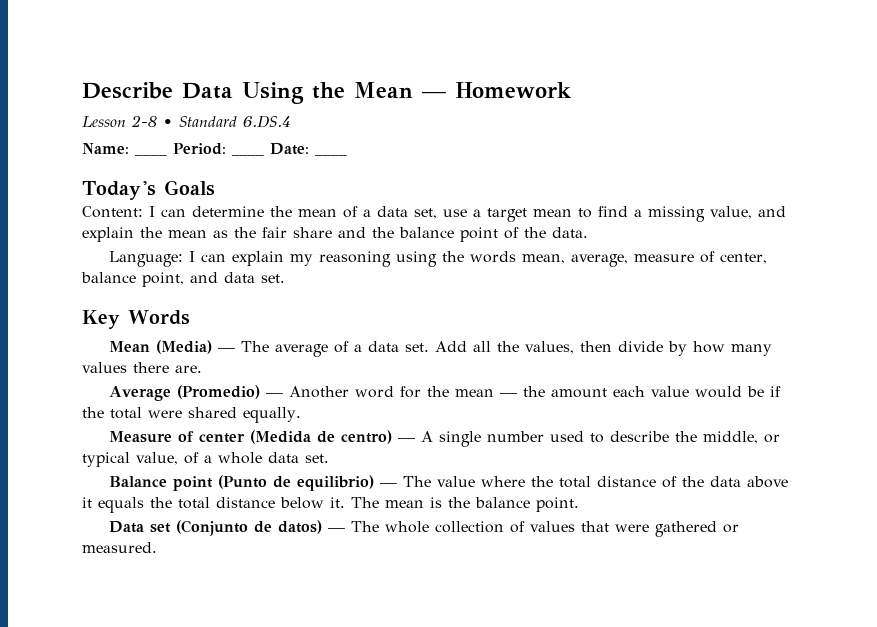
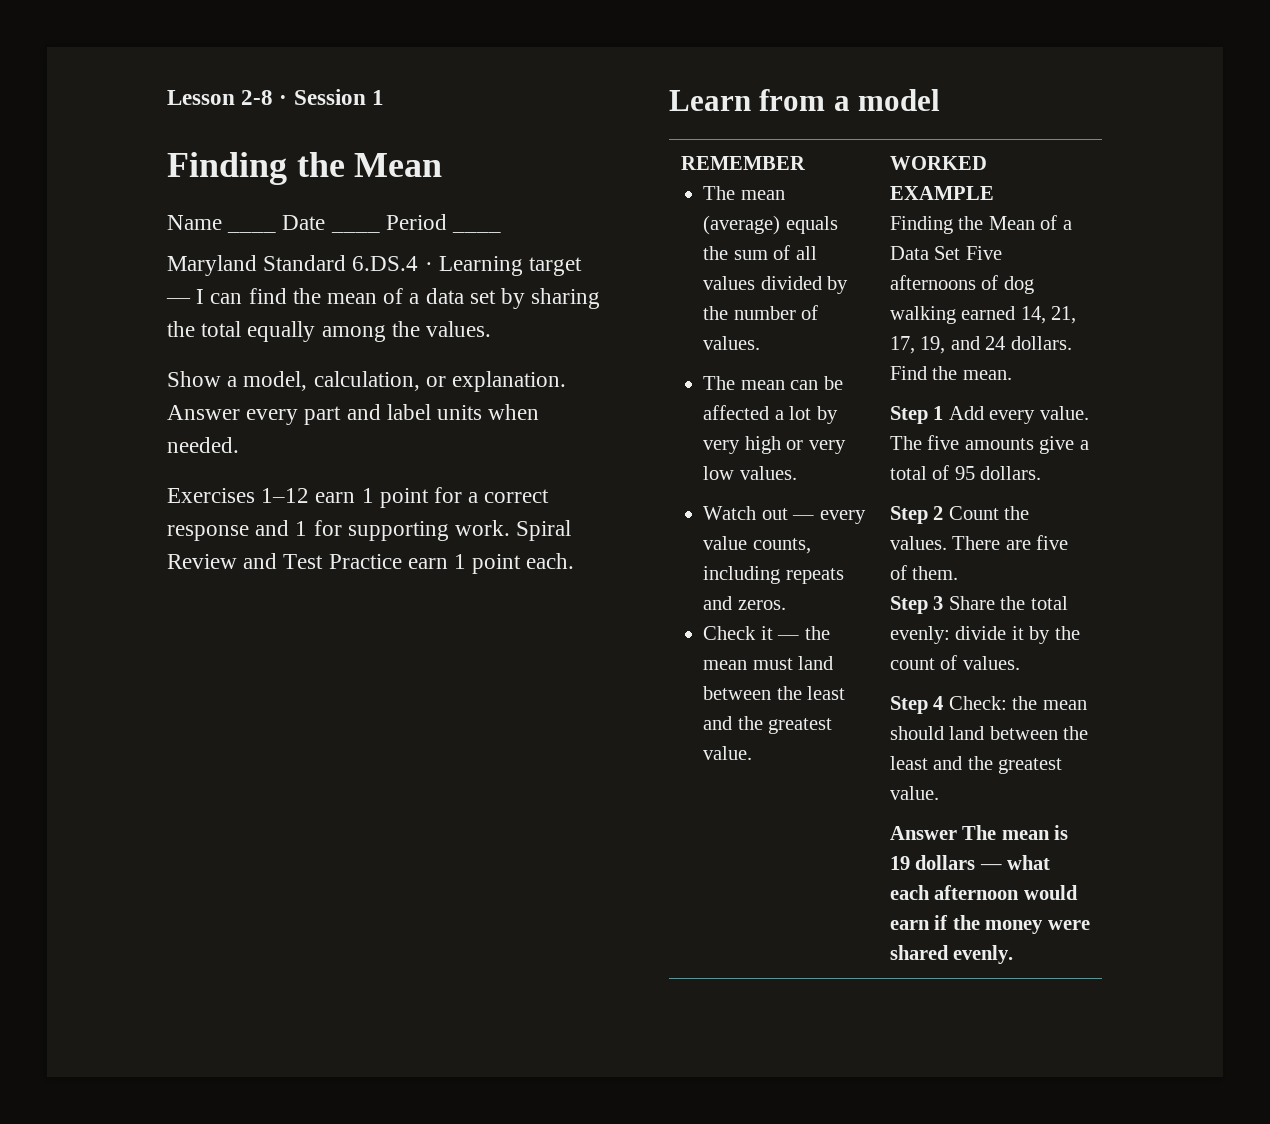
- Describe Data Using the Mean — Homework
- Lesson 2-8 • Standard 6.DS.4
- Name: ____ Period: ____ Date: ____
- Today's Goals
- Content: I can determine the mean of a data set, use a target mean to find a missing value, and explain the mean as the fair share and the balance point of the data.
- Language: I can explain my reasoning using the words mean, average, measure of center, balance point, and data set.
- Key Words
- Mean (Media) — The average of a data set. Add all the values, then divide by how many values there are.
- Average (Promedio) — Another word for the mean — the amount each value would be if the total were shared equally.
- Measure of center (Medida de centro) — A single number used to describe the middle, or typical value, of a whole data set.
- Balance point (Punto de equilibrio) — The value where the total distance of the data above it equals the total distance below it. The mean is the balance point.
- Data set (Conjunto de datos) — The whole collection of values that were gathered or measured.
+ Lesson 2-8 · Session 1
+ Finding the Mean
+ Name ____ Date ____ Period ____
+ Maryland Standard 6.DS.4 · Learning target — I can find the mean of a data set by sharing the total equally among the values.
+ Show a model, calculation, or explanation. Answer every part and label units when needed.
+ Exercises 1–12 earn 1 point for a correct response and 1 for supporting work. Spiral Review and Test Practice earn 1 point each.
+ Learn from a model
+ REMEMBER
+ The mean (average) equals the sum of all values divided by the number of values.
+ The mean can be affected a lot by very high or very low values.
+ Watch out — every value counts, including repeats and zeros.
+ Check it — the mean must land between the least and the greatest value. | WORKED EXAMPLE
+ Finding the Mean of a Data Set Five afternoons of dog walking earned 14, 21, 17, 19, and 24 dollars. Find the mean.
+ Step 1 Add every value. The five amounts give a total of 95 dollars.
+ Step 2 Count the values. There are five of them.
+ Step 3 Share the total evenly: divide it by the count of values.
+ Step 4 Check: the mean should land between the least and the greatest value.
+ Answer The mean is 19 dollars — what each afternoon would earn if the money were shared evenly.

